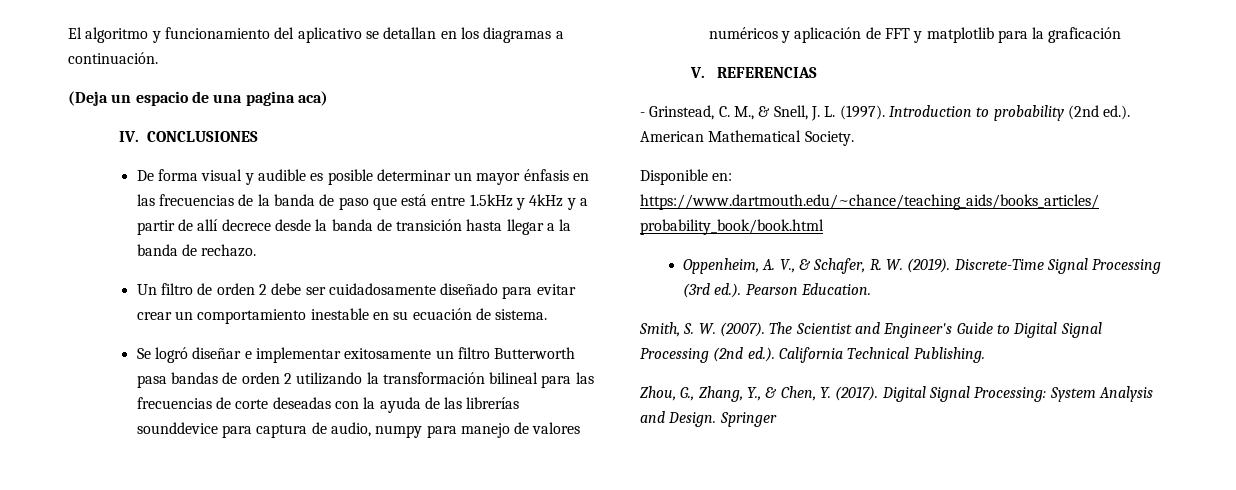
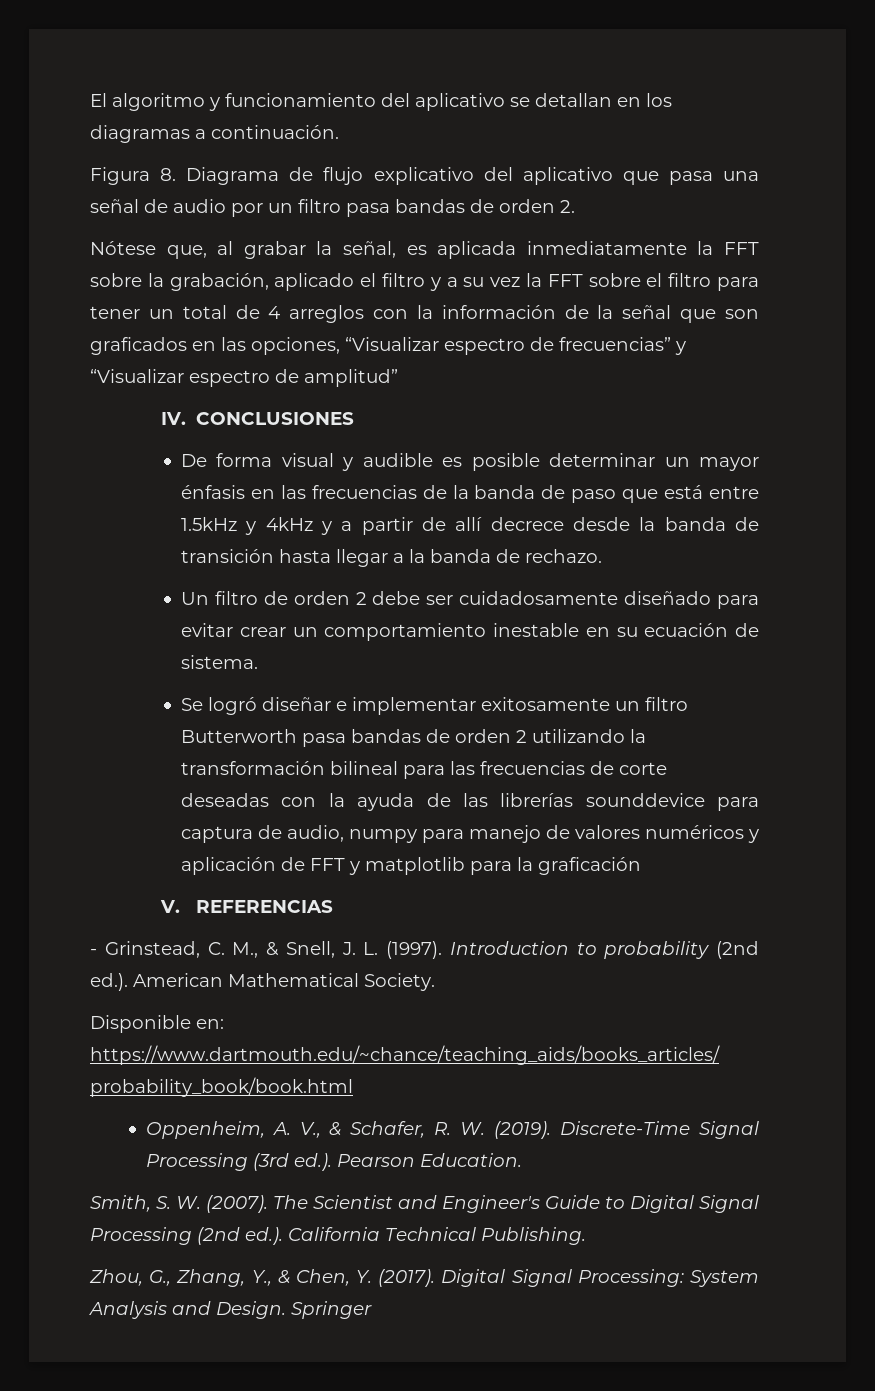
- (Deja un espacio de una pagina aca)
+ Figura 8. Diagrama de flujo explicativo del aplicativo que pasa una señal de audio por un filtro pasa bandas de orden 2.
+ Nótese que, al grabar la señal, es aplicada inmediatamente la FFT sobre la grabación, aplicado el filtro y a su vez la FFT sobre el filtro para tener un total de 4 arreglos con la información de la señal que son graficados en las opciones, “Visualizar espectro de frecuencias” y “Visualizar espectro de amplitud”

